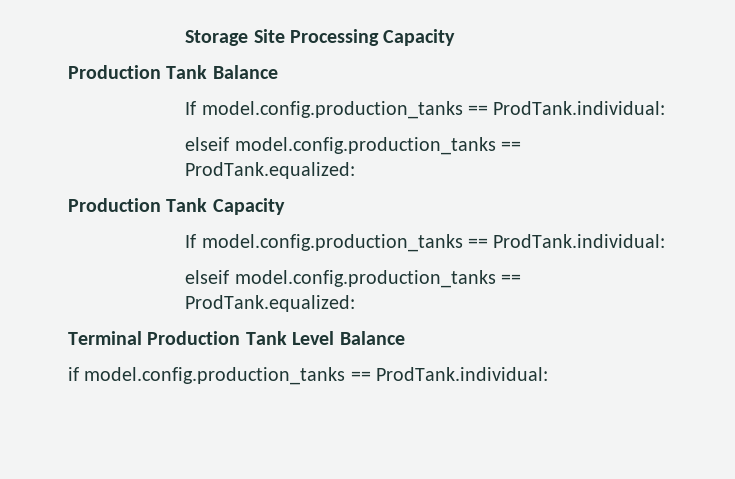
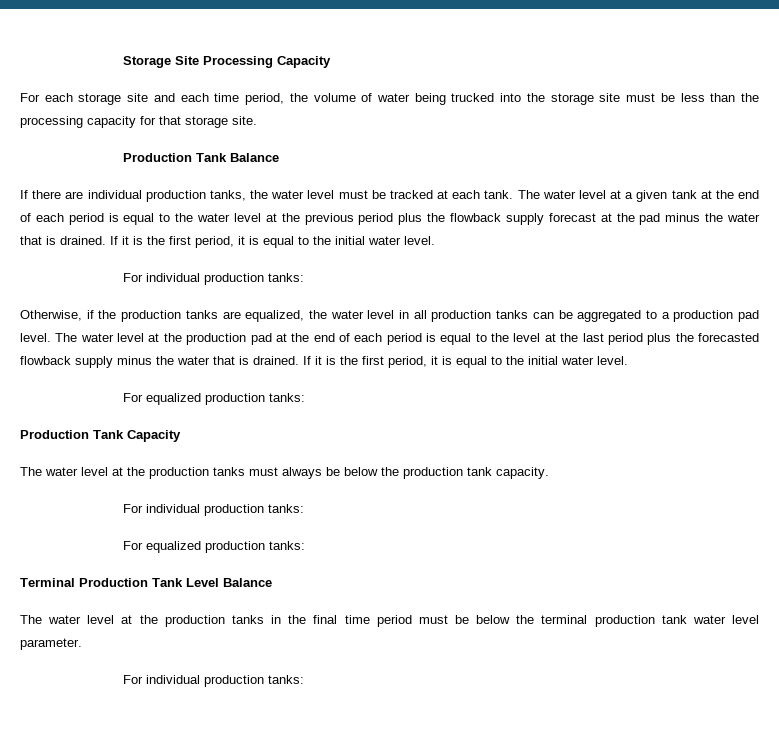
+ For each storage site and each time period, the volume of water being trucked into the storage site must be less than the processing capacity for that storage site.
  Production Tank Balance
- If model.config.production_tanks == ProdTank.individual:
- elseif model.config.production_tanks == ProdTank.equalized:
+ If there are individual production tanks, the water level must be tracked at each tank. The water level at a given tank at the end of each period is equal to the water level at the previous period plus the flowback supply forecast at the pad minus the water that is drained. If it is the first period, it is equal to the initial water level.
+ For individual production tanks:
+ Otherwise, if the production tanks are equalized, the water level in all production tanks can be aggregated to a production pad level. The water level at the production pad at the end of each period is equal to the level at the last period plus the forecasted flowback supply minus the water that is drained. If it is the first period, it is equal to the initial water level.
+ For equalized production tanks:
  Production Tank Capacity
- If model.config.production_tanks == ProdTank.individual:
- elseif model.config.production_tanks == ProdTank.equalized:
+ The water level at the production tanks must always be below the production tank capacity.
+ For individual production tanks:
+ For equalized production tanks:
- if model.config.production_tanks == ProdTank.individual:
+ The water level at the production tanks in the final time period must be below the terminal production tank water level parameter.
+ For individual production tanks:

